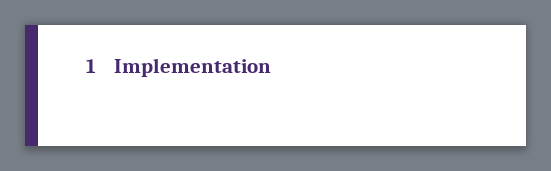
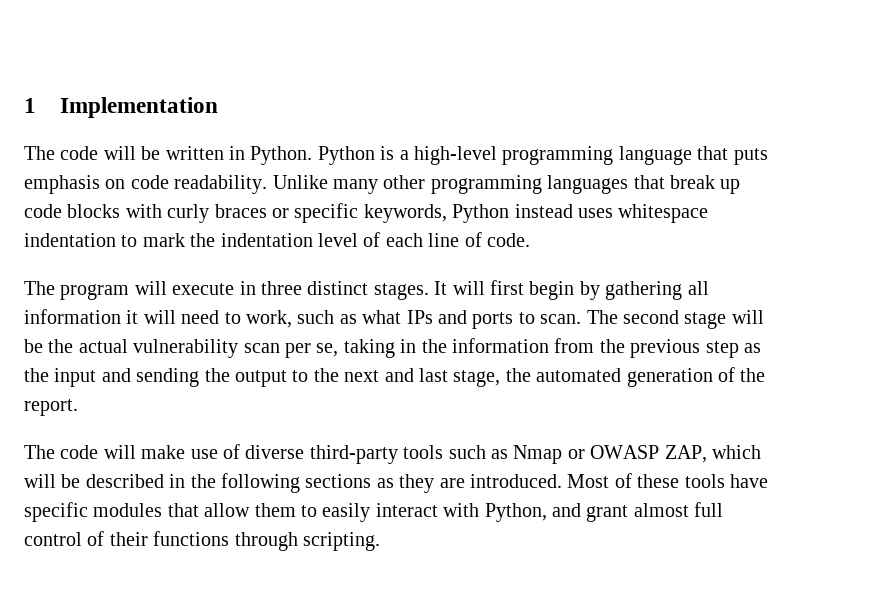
+ The code will be written in Python. Python is a high-level programming language that puts emphasis on code readability. Unlike many other programming languages that break up code blocks with curly braces or specific keywords, Python instead uses whitespace indentation to mark the indentation level of each line of code.
+ The program will execute in three distinct stages. It will first begin by gathering all information it will need to work, such as what IPs and ports to scan. The second stage will be the actual vulnerability scan per se, taking in the information from the previous step as the input and sending the output to the next and last stage, the automated generation of the report.
+ The code will make use of diverse third-party tools such as Nmap or OWASP ZAP, which will be described in the following sections as they are introduced. Most of these tools have specific modules that allow them to easily interact with Python, and grant almost full control of their functions through scripting.

